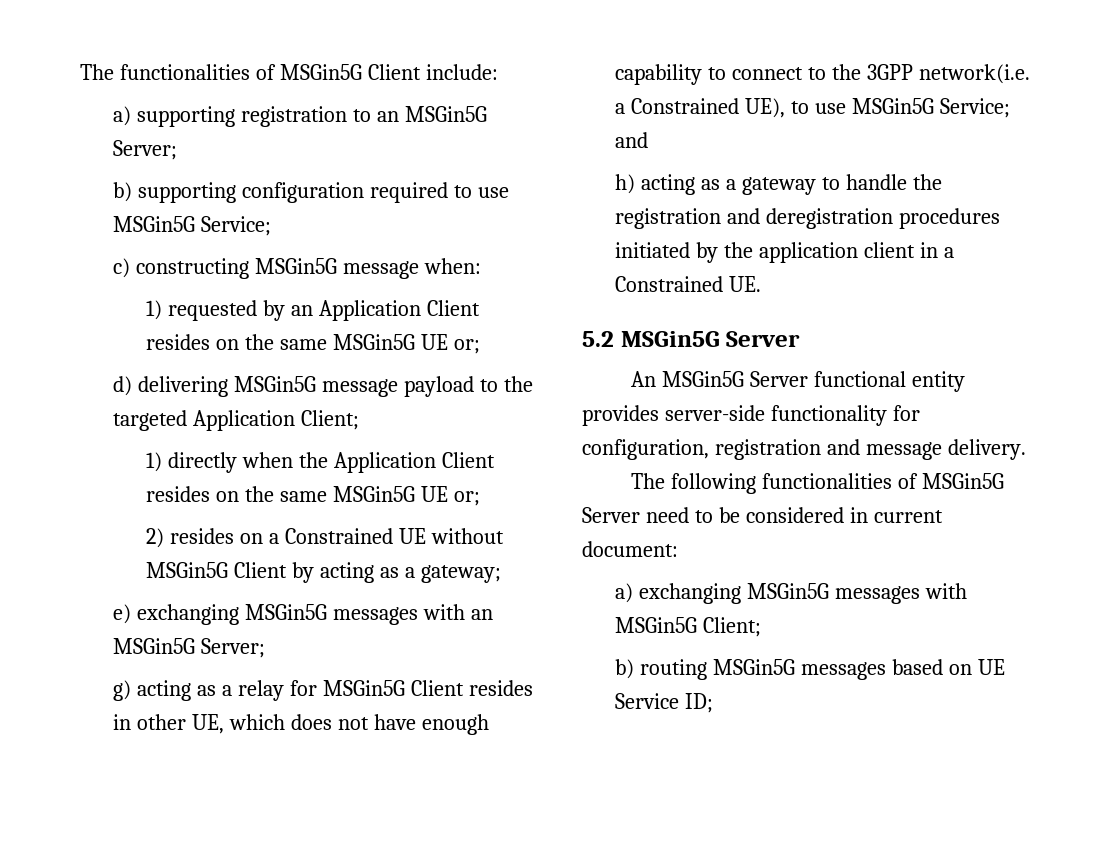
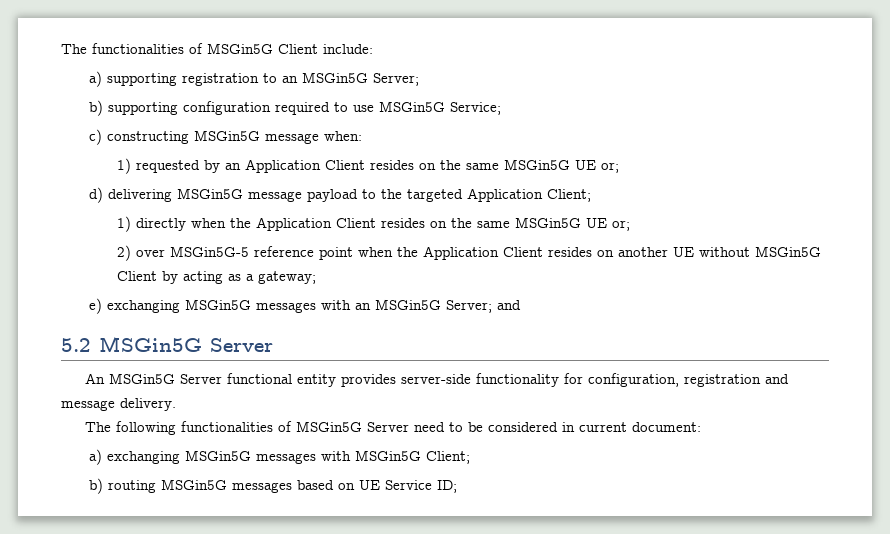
- 2) resides on a Constrained UE without MSGin5G Client by acting as a gateway;
+ 2) over MSGin5G-5 reference point when the Application Client resides on another UE without MSGin5G Client by acting as a gateway;
- e) exchanging MSGin5G messages with an MSGin5G Server;
- g) acting as a relay for MSGin5G Client resides in other UE, which does not have enough capability to connect to the 3GPP network(i.e. a Constrained UE), to use MSGin5G Service; and
- h) acting as a gateway to handle the registration and deregistration procedures initiated by the application client in a Constrained UE.
+ e) exchanging MSGin5G messages with an MSGin5G Server; and

